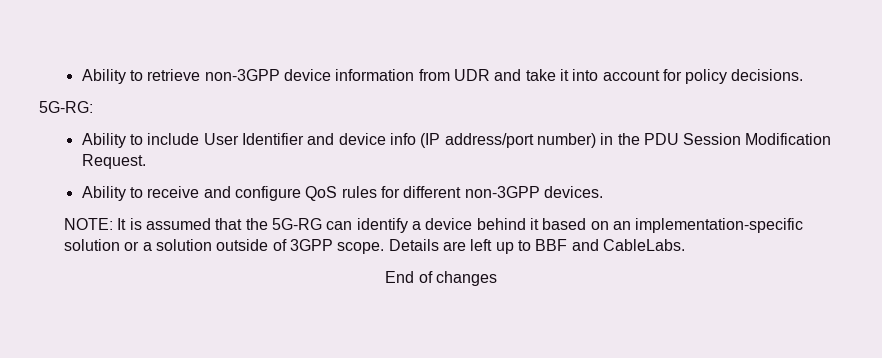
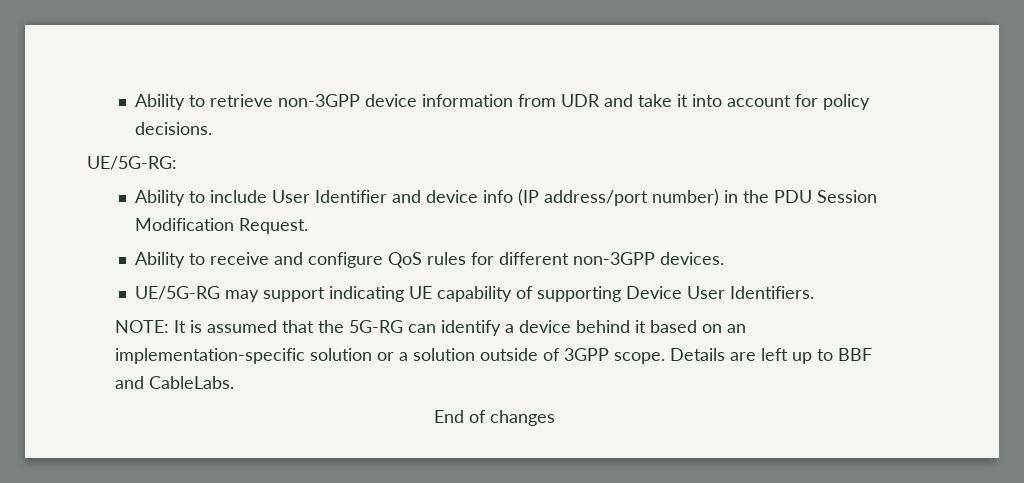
- 5G-RG:
+ UE/5G-RG:
+ UE/5G-RG may support indicating UE capability of supporting Device User Identifiers.

